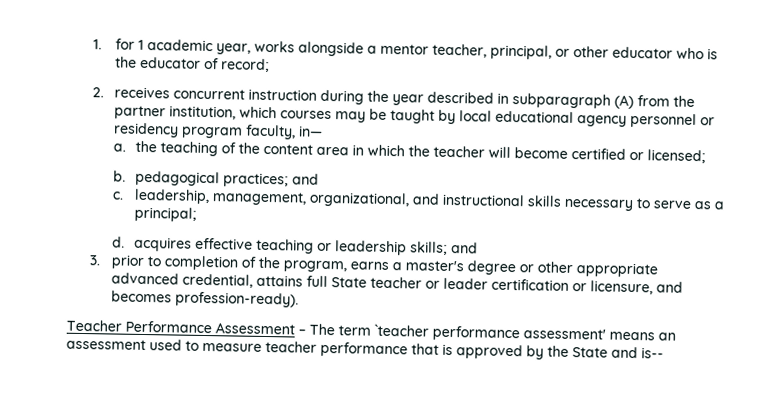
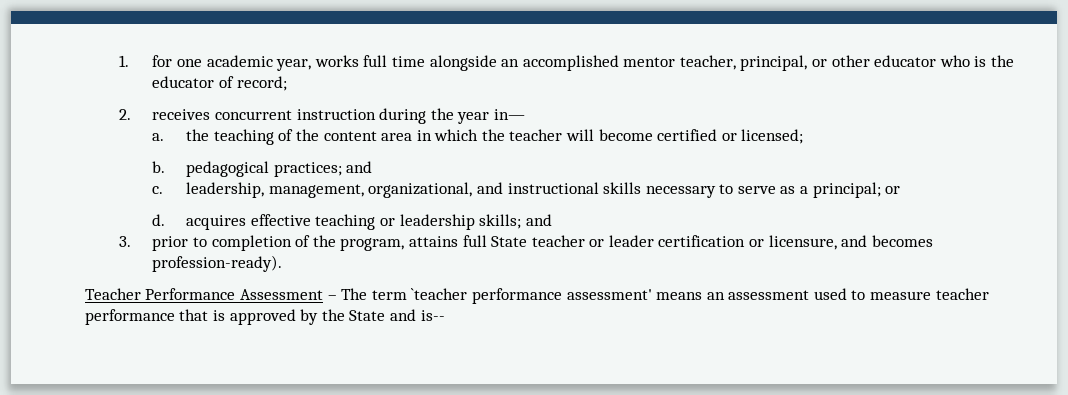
- 1. for 1 academic year, works alongside a mentor teacher, principal, or other educator who is the educator of record;
+ 1. for one academic year, works full time alongside an accomplished mentor teacher, principal, or other educator who is the educator of record;
- 2. receives concurrent instruction during the year described in subparagraph (A) from the partner institution, which courses may be taught by local educational agency personnel or residency program faculty, in—
+ 2. receives concurrent instruction during the year in—
- c. leadership, management, organizational, and instructional skills necessary to serve as a principal;
+ c. leadership, management, organizational, and instructional skills necessary to serve as a principal; or
- 3. prior to completion of the program, earns a master's degree or other appropriate advanced credential, attains full State teacher or leader certification or licensure, and becomes profession-ready).
+ 3. prior to completion of the program, attains full State teacher or leader certification or licensure, and becomes profession-ready).

